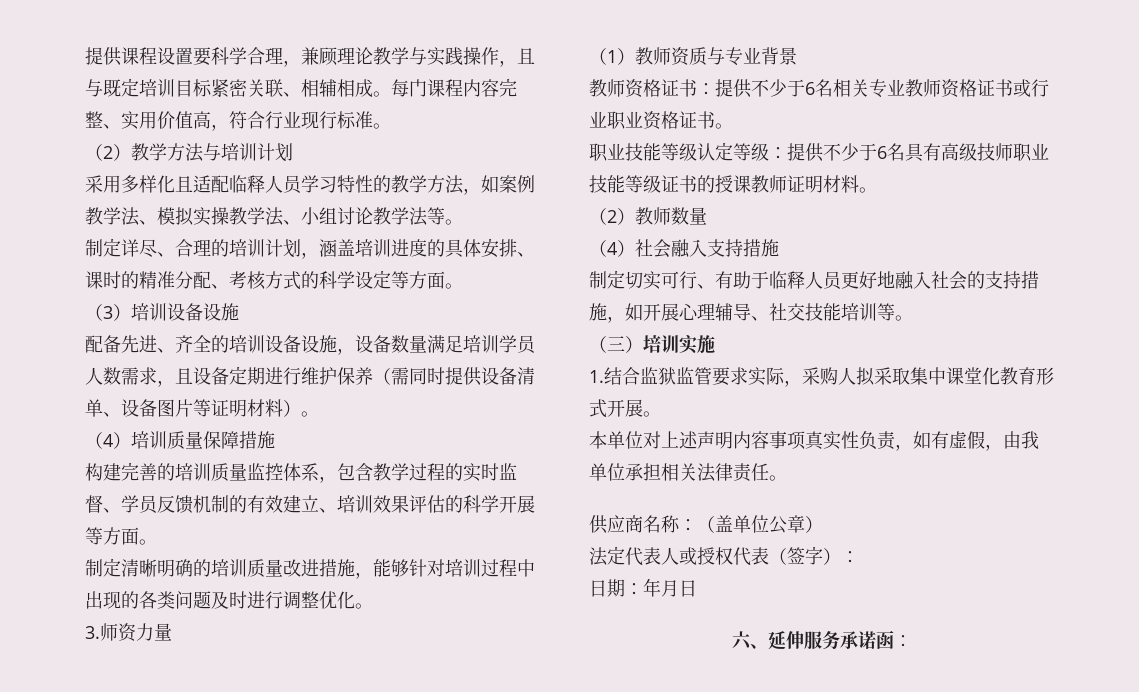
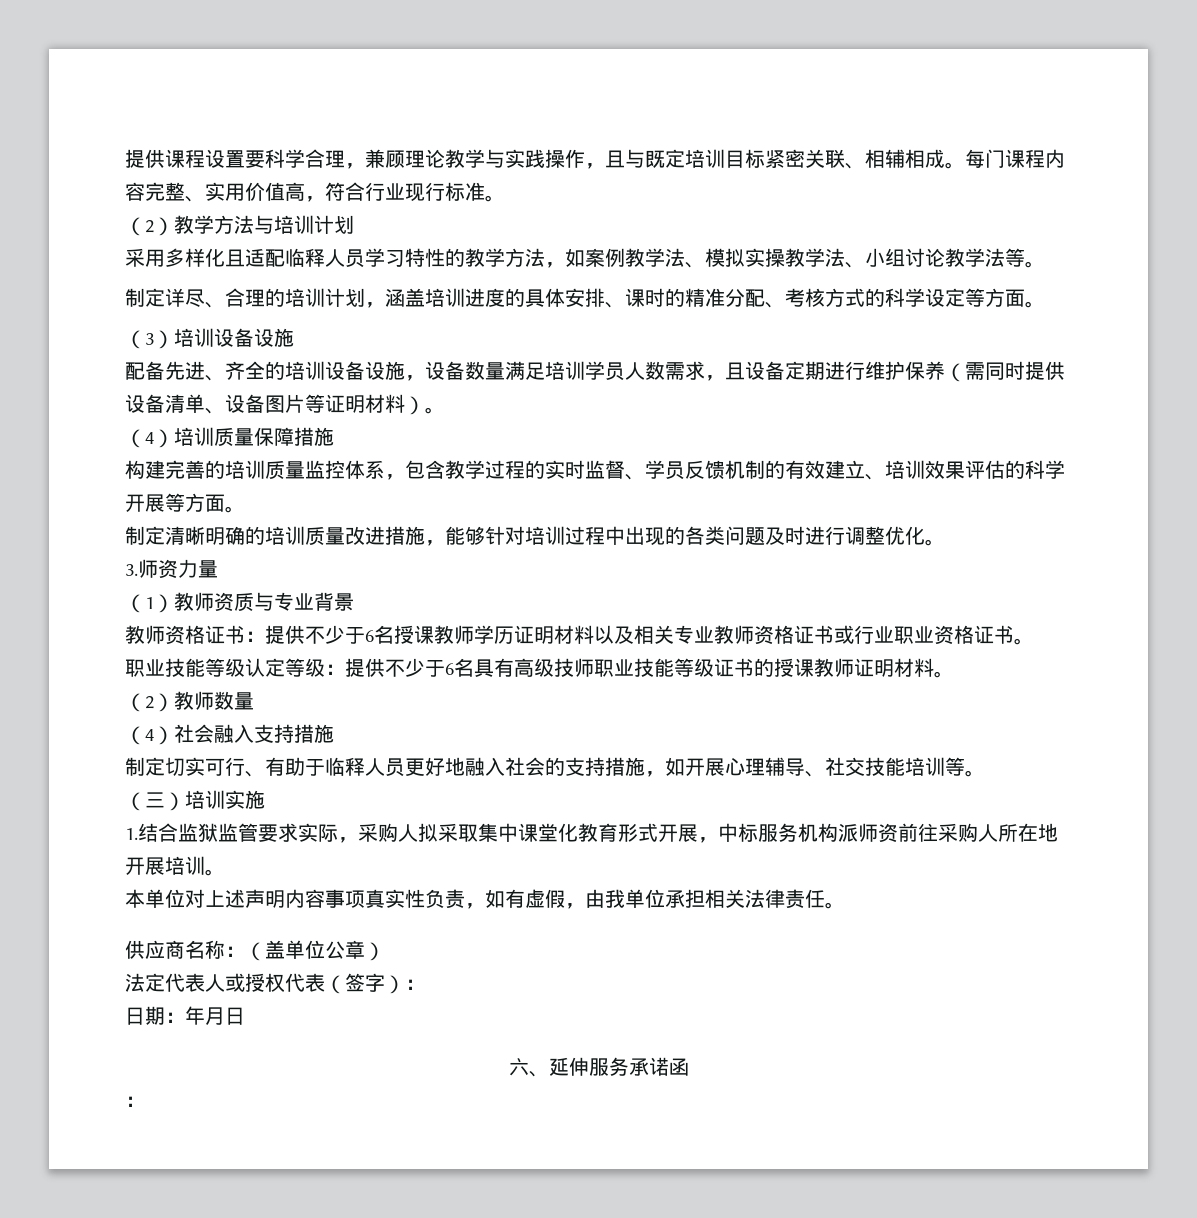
- 教师资格证书：提供不少于6名相关专业教师资格证书或行业职业资格证书。
+ 教师资格证书：提供不少于6名授课教师学历证明材料以及相关专业教师资格证书或行业职业资格证书。
- 1.结合监狱监管要求实际，采购人拟采取集中课堂化教育形式开展。
+ 1.结合监狱监管要求实际，采购人拟采取集中课堂化教育形式开展，中标服务机构派师资前往采购人所在地开展培训。
- 六、延伸服务承诺函：
+ 六、延伸服务承诺函
+ ：

